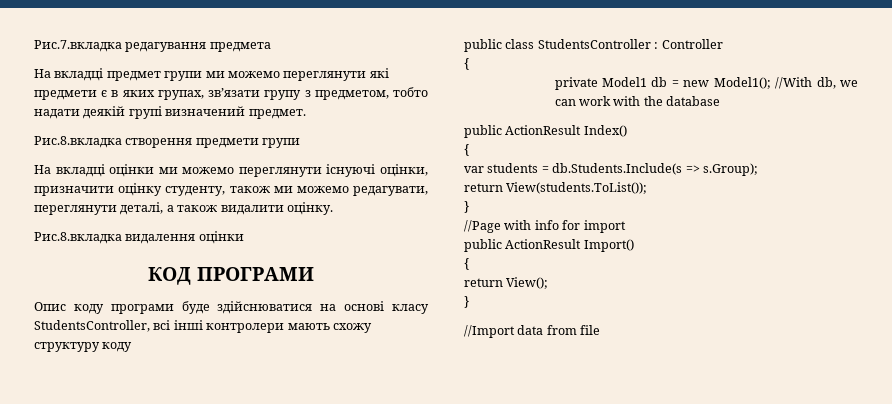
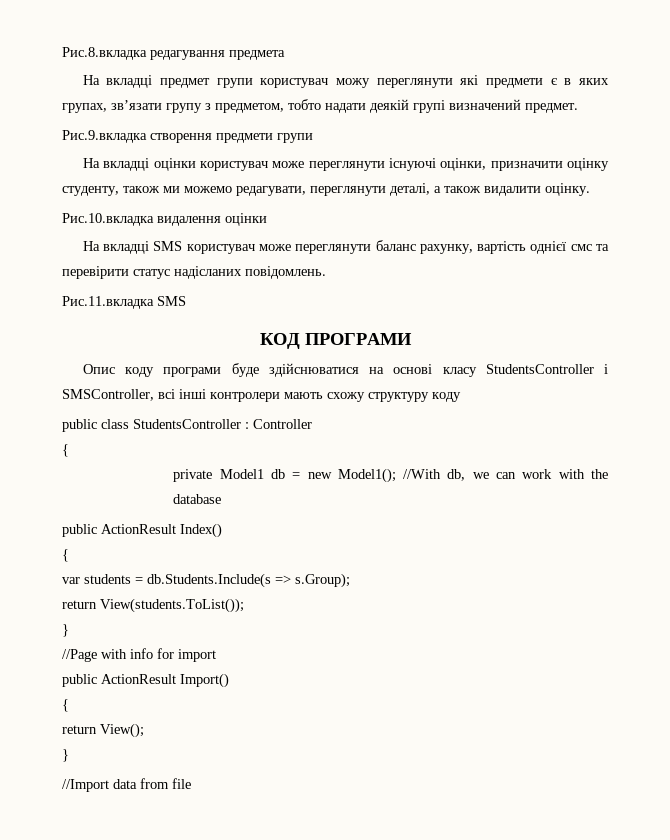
- Рис.7.вкладка редагування предмета
+ Рис.8.вкладка редагування предмета
- На вкладці предмет групи ми можемо переглянути які предмети є в яких групах, зв’язати групу з предметом, тобто надати деякій групі визначений предмет.
+ На вкладці предмет групи користувач можу переглянути які предмети є в яких групах, зв’язати групу з предметом, тобто надати деякій групі визначений предмет.
- Рис.8.вкладка створення предмети групи
+ Рис.9.вкладка створення предмети групи
- На вкладці оцінки ми можемо переглянути існуючі оцінки, призначити оцінку студенту, також ми можемо редагувати, переглянути деталі, а також видалити оцінку.
+ На вкладці оцінки користувач може переглянути існуючі оцінки, призначити оцінку студенту, також ми можемо редагувати, переглянути деталі, а також видалити оцінку.
- Рис.8.вкладка видалення оцінки
+ Рис.10.вкладка видалення оцінки
+ На вкладці SMS користувач може переглянути баланс рахунку, вартість однієї смс та перевірити статус надісланих повідомлень.
+ Рис.11.вкладка SMS
- Опис коду програми буде здійснюватися на основі класу StudentsController, всі інші контролери мають схожу структуру коду
+ Опис коду програми буде здійснюватися на основі класу StudentsController і SMSController, всі інші контролери мають схожу структуру коду

